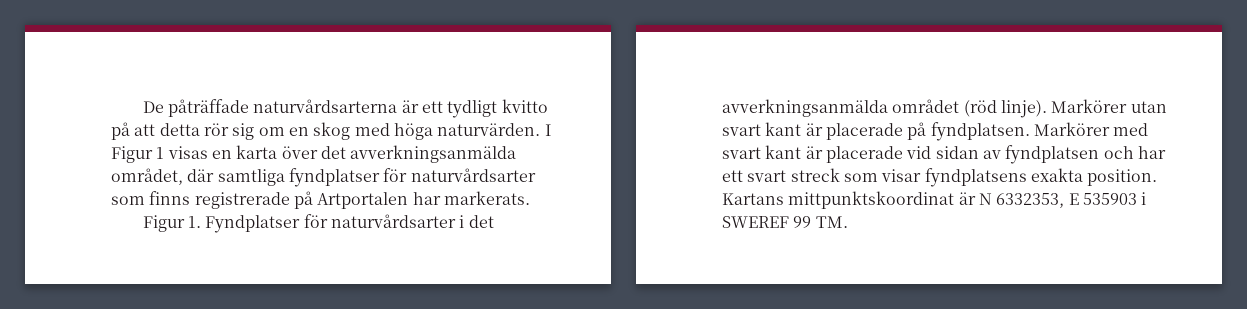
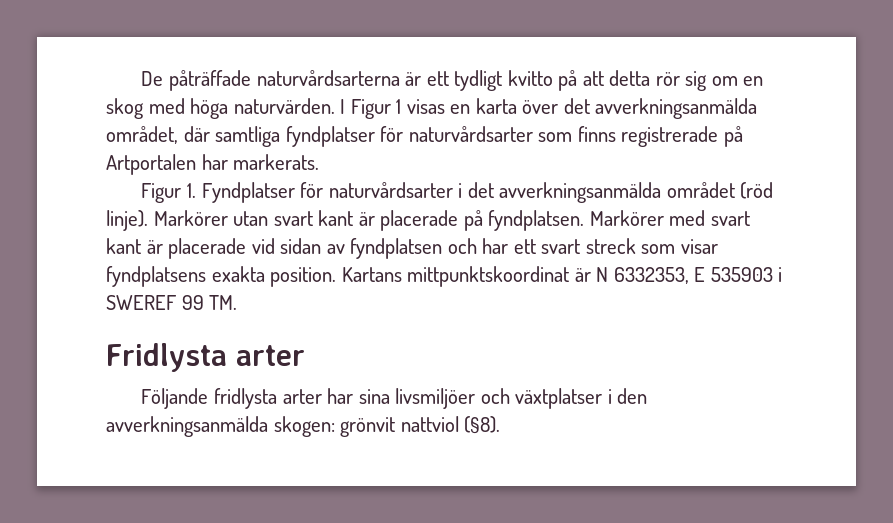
+ Fridlysta arter
+ Följande fridlysta arter har sina livsmiljöer och växtplatser i den avverkningsanmälda skogen: grönvit nattviol (§8).

